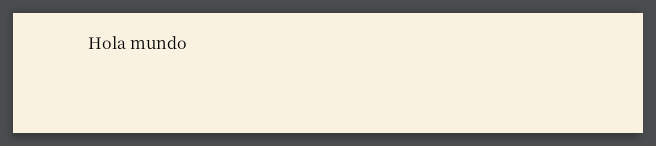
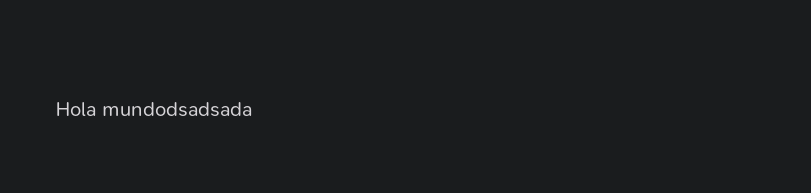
- Hola mundo
+ Hola mundodsadsada

